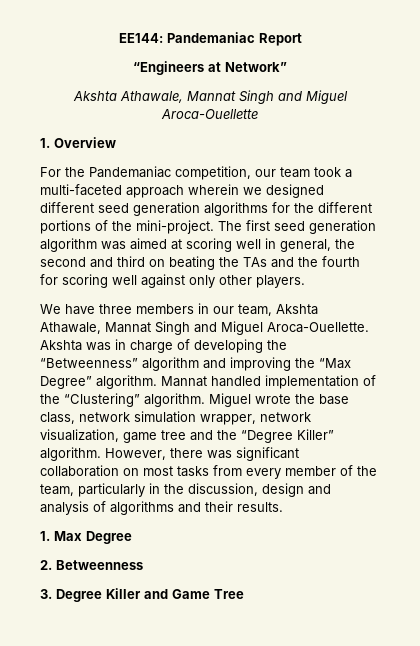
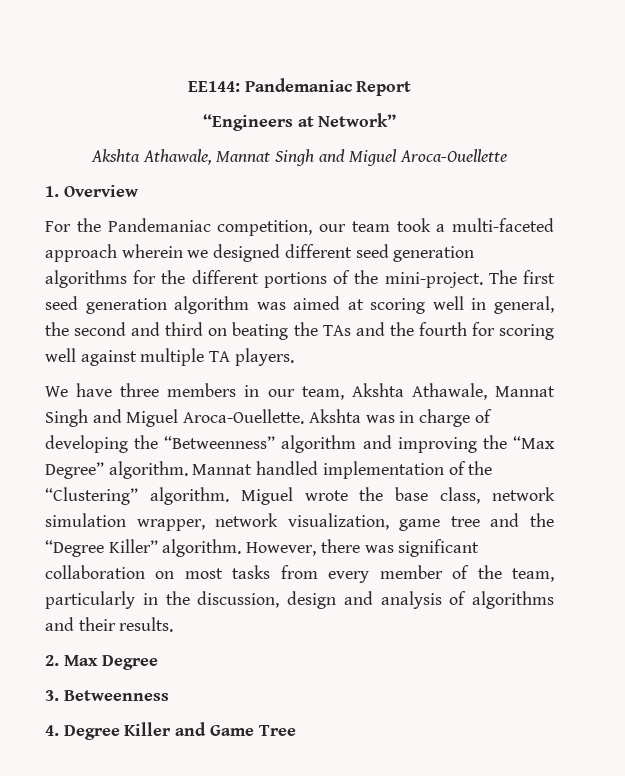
- The first seed generation algorithm was aimed at scoring well in general, the second and third on beating the TAs and the fourth for scoring well against only other players.
+ The first seed generation algorithm was aimed at scoring well in general, the second and third on beating the TAs and the fourth for scoring well against multiple TA players.
- 1. Max Degree
+ 2. Max Degree
- 2. Betweenness
+ 3. Betweenness
- 3. Degree Killer and Game Tree
+ 4. Degree Killer and Game Tree

